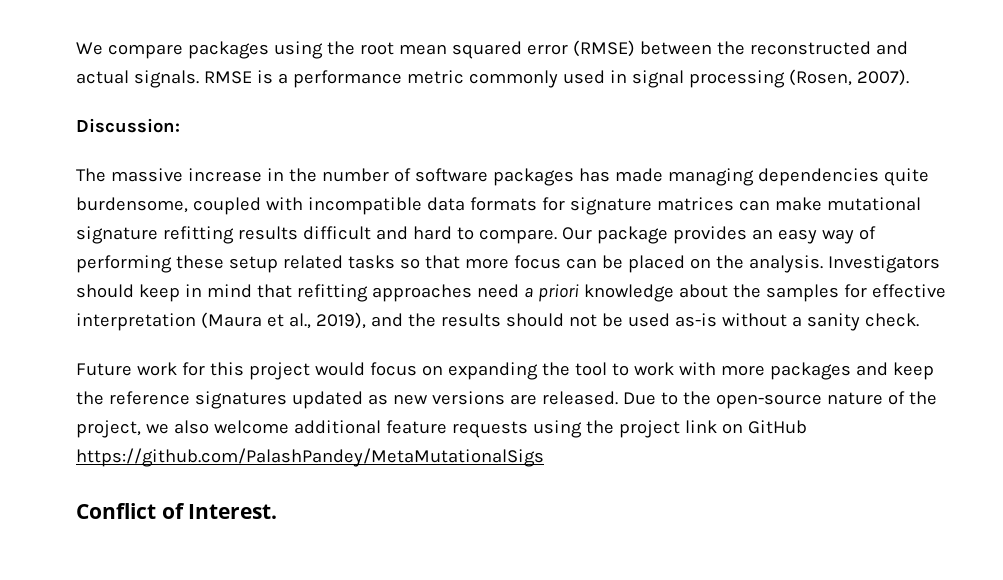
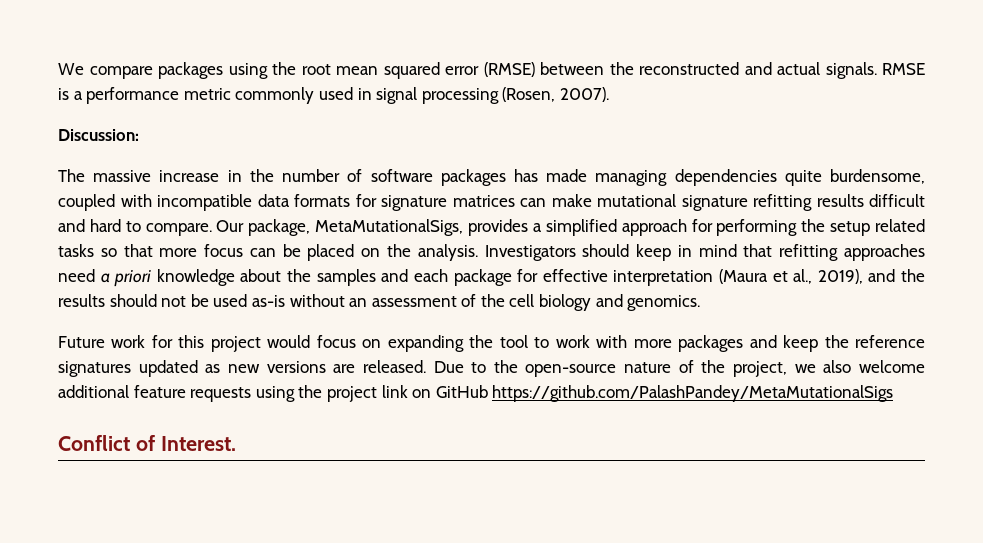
- Our package provides an easy way of performing these setup related tasks so that more focus can be placed on the analysis.
+ Our package, MetaMutationalSigs, provides a simplified approach for performing the setup related tasks so that more focus can be placed on the analysis.
- Investigators should keep in mind that refitting approaches need a priori knowledge about the samples for effective interpretation (Maura et al., 2019), and the results should not be used as-is without a sanity check.
+ Investigators should keep in mind that refitting approaches need a priori knowledge about the samples and each package for effective interpretation (Maura et al., 2019), and the results should not be used as-is without an assessment of the cell biology and genomics.

